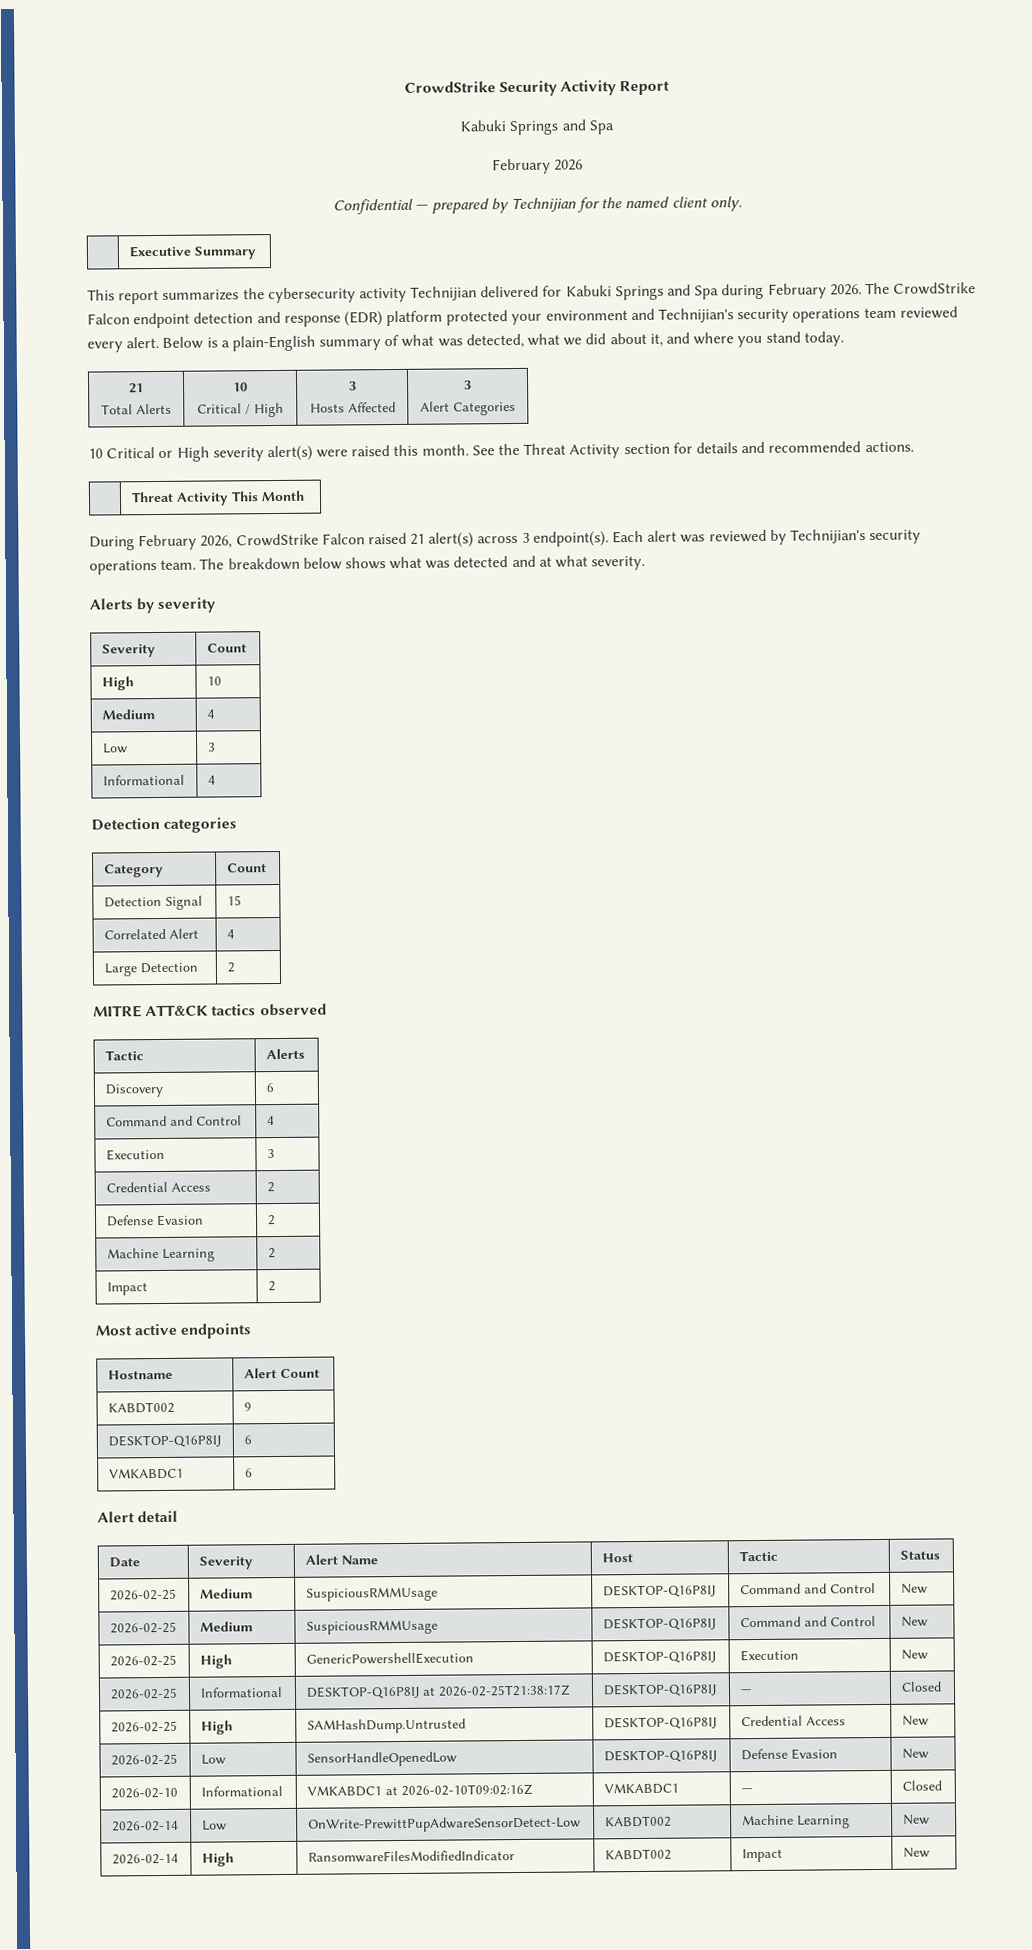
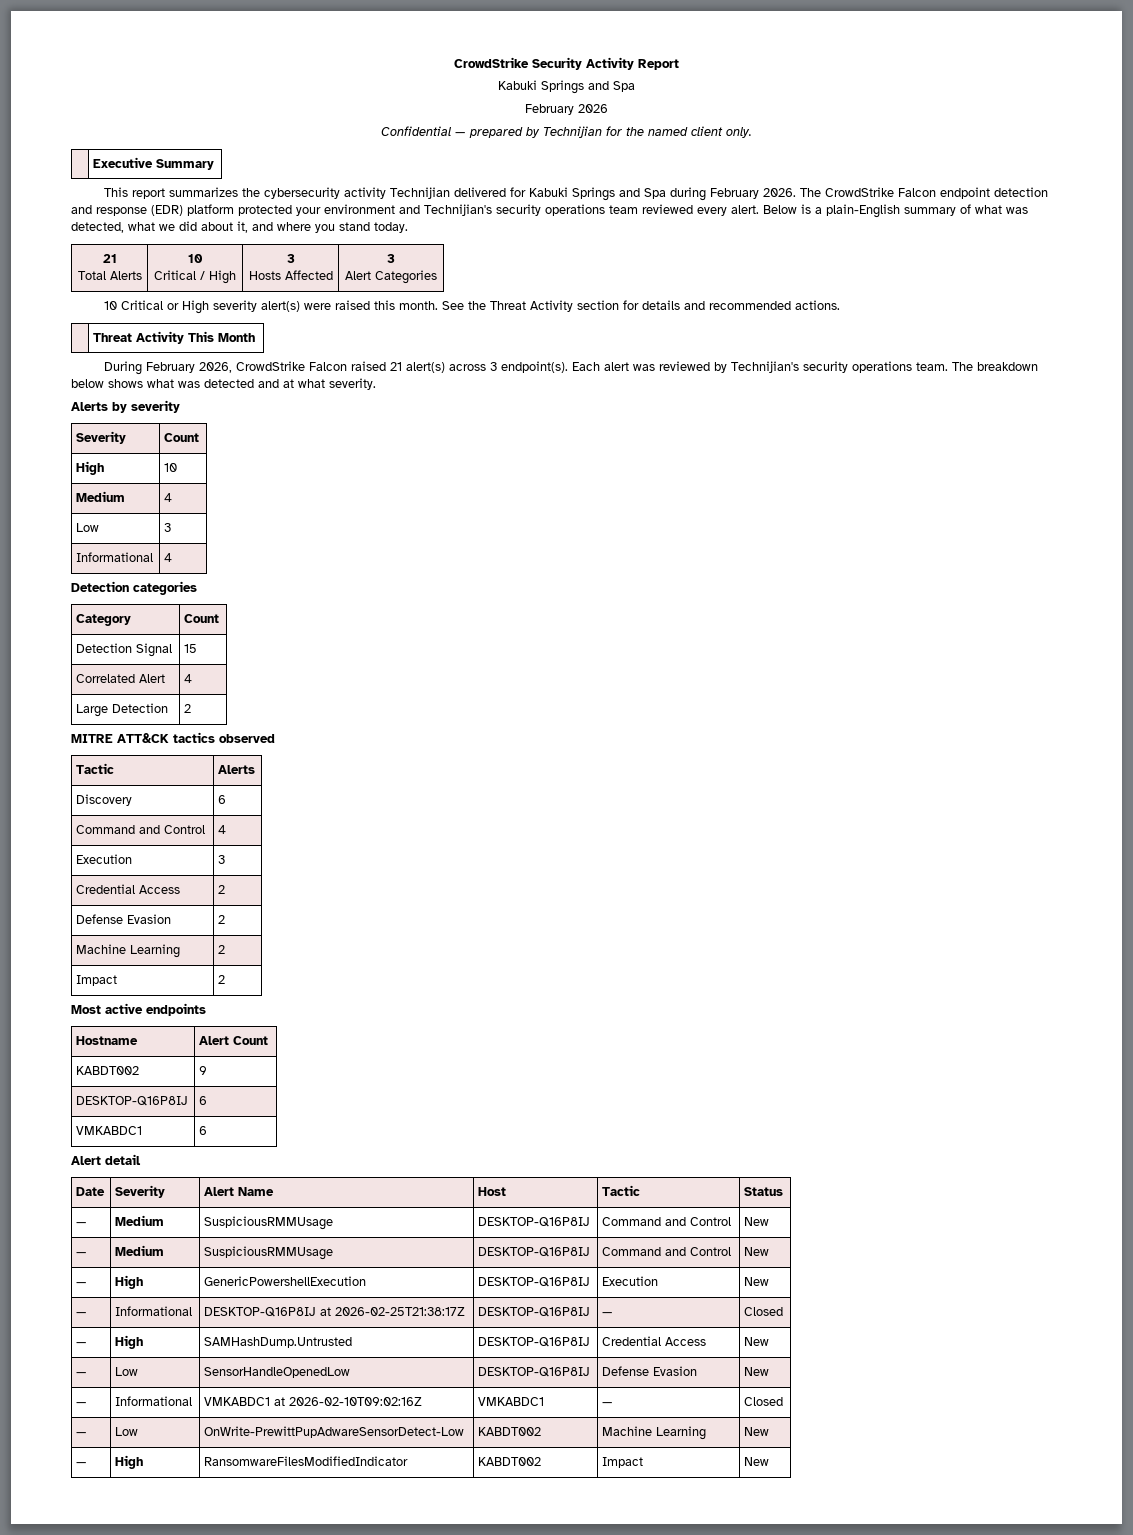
  Date | Severity | Alert Name | Host | Tactic | Status
- 2026-02-25 | Medium | SuspiciousRMMUsage | DESKTOP-Q16P8IJ | Command and Control | New
- 2026-02-25 | Medium | SuspiciousRMMUsage | DESKTOP-Q16P8IJ | Command and Control | New
- 2026-02-25 | High | GenericPowershellExecution | DESKTOP-Q16P8IJ | Execution | New
+ — | Medium | SuspiciousRMMUsage | DESKTOP-Q16P8IJ | Command and Control | New
+ — | Medium | SuspiciousRMMUsage | DESKTOP-Q16P8IJ | Command and Control | New
+ — | High | GenericPowershellExecution | DESKTOP-Q16P8IJ | Execution | New
- 2026-02-25 | Informational | DESKTOP-Q16P8IJ at 2026-02-25T21:38:17Z | DESKTOP-Q16P8IJ | — | Closed
+ — | Informational | DESKTOP-Q16P8IJ at 2026-02-25T21:38:17Z | DESKTOP-Q16P8IJ | — | Closed
- 2026-02-25 | High | SAMHashDump.Untrusted | DESKTOP-Q16P8IJ | Credential Access | New
+ — | High | SAMHashDump.Untrusted | DESKTOP-Q16P8IJ | Credential Access | New
- 2026-02-25 | Low | SensorHandleOpenedLow | DESKTOP-Q16P8IJ | Defense Evasion | New
+ — | Low | SensorHandleOpenedLow | DESKTOP-Q16P8IJ | Defense Evasion | New
- 2026-02-10 | Informational | VMKABDC1 at 2026-02-10T09:02:16Z | VMKABDC1 | — | Closed
+ — | Informational | VMKABDC1 at 2026-02-10T09:02:16Z | VMKABDC1 | — | Closed
- 2026-02-14 | Low | OnWrite-PrewittPupAdwareSensorDetect-Low | KABDT002 | Machine Learning | New
+ — | Low | OnWrite-PrewittPupAdwareSensorDetect-Low | KABDT002 | Machine Learning | New
- 2026-02-14 | High | RansomwareFilesModifiedIndicator | KABDT002 | Impact | New
+ — | High | RansomwareFilesModifiedIndicator | KABDT002 | Impact | New

